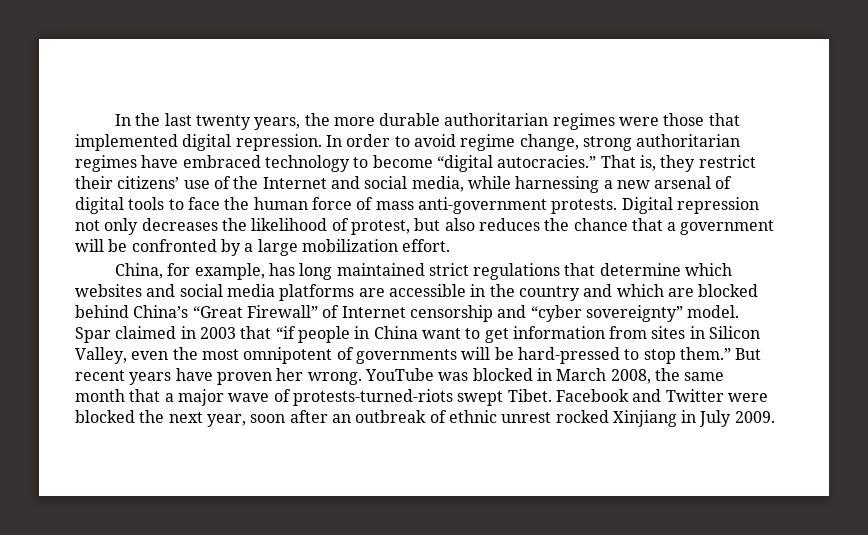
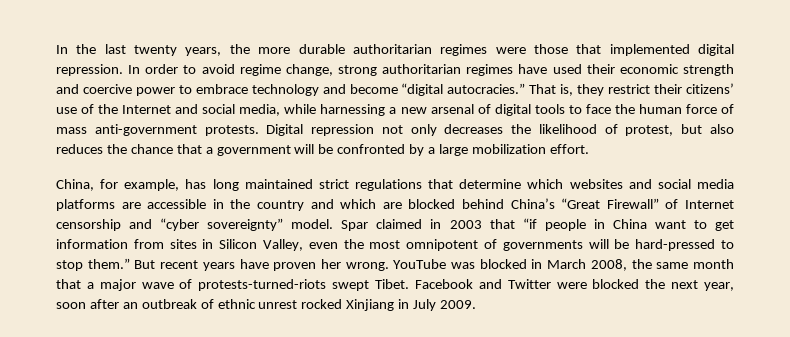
- In order to avoid regime change, strong authoritarian regimes have embraced technology to become “digital autocracies.”
+ In order to avoid regime change, strong authoritarian regimes have used their economic strength and coercive power to embrace technology and become “digital autocracies.”

